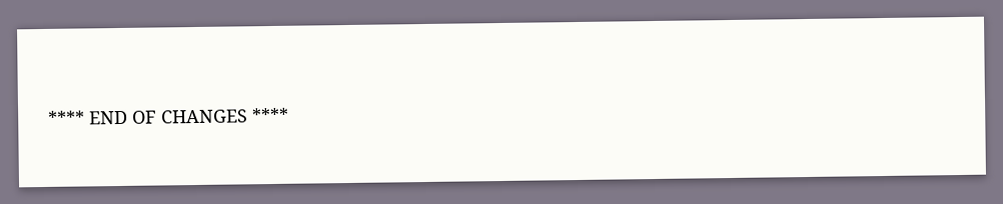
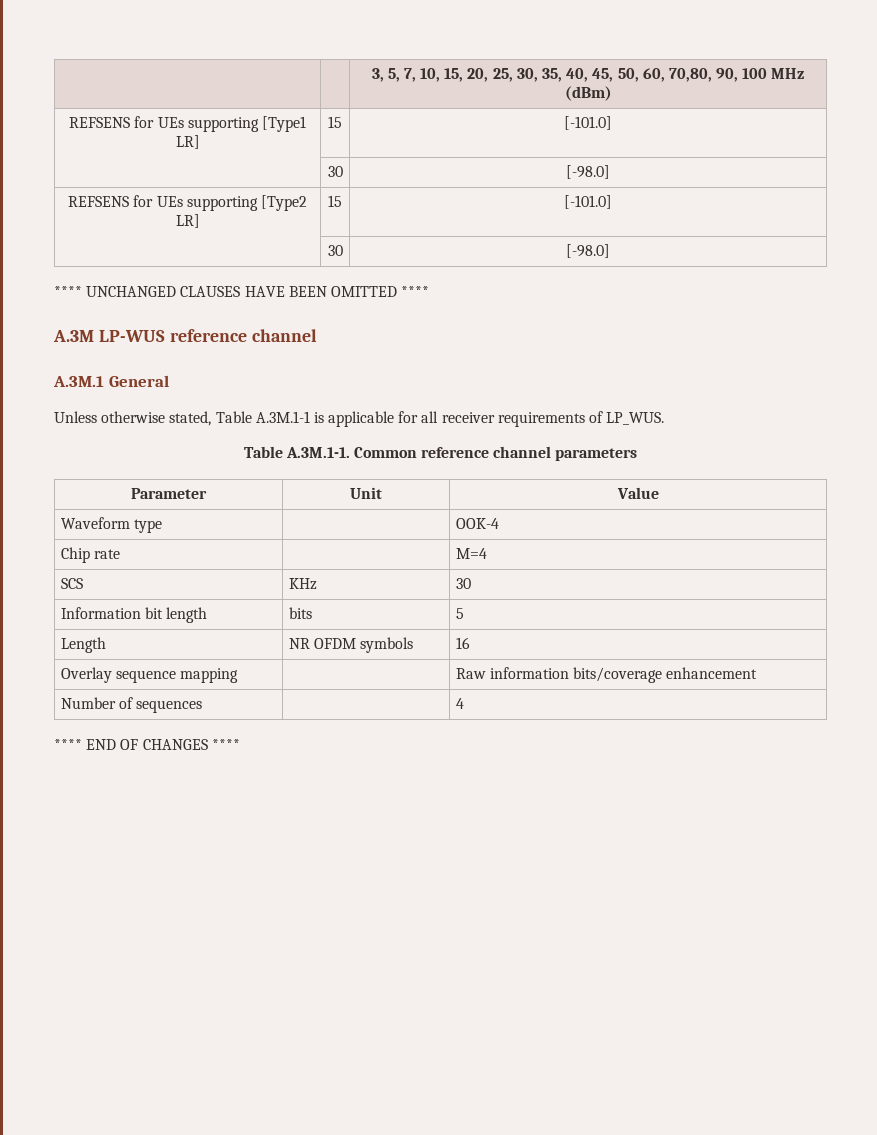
+ | | 3, 5, 7, 10, 15, 20, 25, 30, 35, 40, 45, 50, 60, 70,80, 90, 100 MHz (dBm)
+ REFSENS for UEs supporting [Type1 LR] | 15 | [-101.0]
+ | 30 | [-98.0]
+ REFSENS for UEs supporting [Type2 LR] | 15 | [-101.0]
+ | 30 | [-98.0]
+ **** UNCHANGED CLAUSES HAVE BEEN OMITTED ****
+ A.3M LP-WUS reference channel
+ A.3M.1 General
+ Unless otherwise stated, Table A.3M.1-1 is applicable for all receiver requirements of LP_WUS.
+ Table A.3M.1-1. Common reference channel parameters
+ Parameter | Unit | Value
+ Waveform type | | OOK-4
+ Chip rate | | M=4
+ SCS | KHz | 30
+ Information bit length | bits | 5
+ Length | NR OFDM symbols | 16
+ Overlay sequence mapping | | Raw information bits/coverage enhancement
+ Number of sequences | | 4

